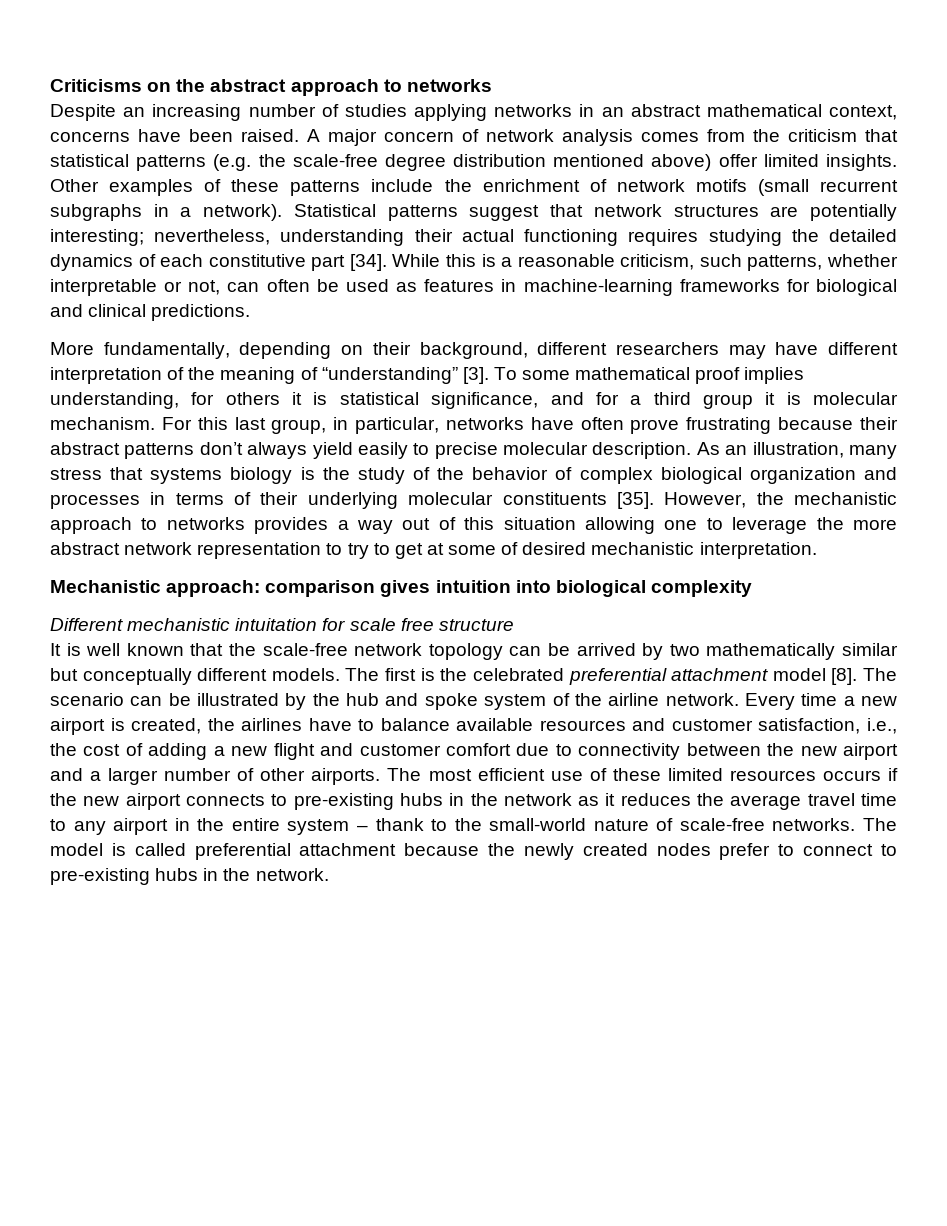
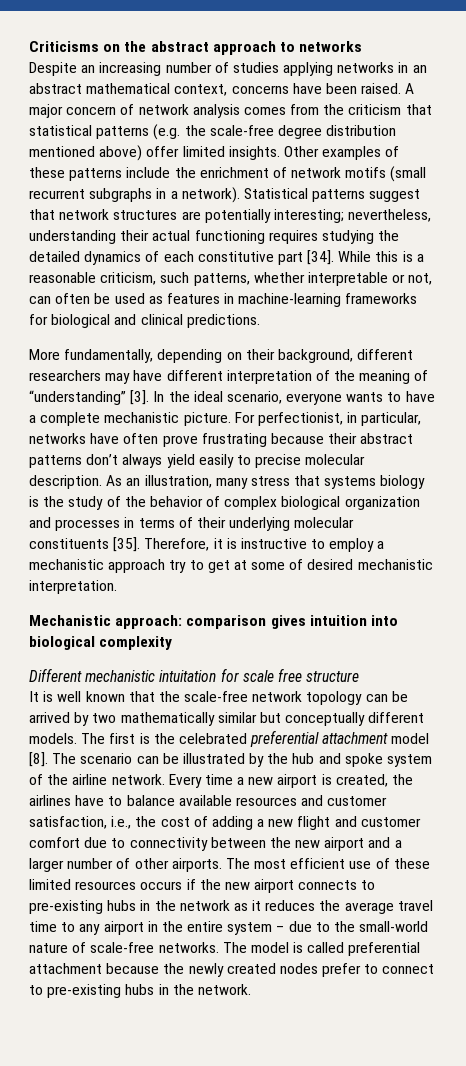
- To some mathematical proof implies understanding, for others it is statistical significance, and for a third group it is molecular mechanism. For this last group, in particular, networks have often prove frustrating because their abstract patterns don’t always yield easily to precise molecular description.
+ In the ideal scenario, everyone wants to have a complete mechanistic picture. For perfectionist, in particular, networks have often prove frustrating because their abstract patterns don’t always yield easily to precise molecular description.
- However, the mechanistic approach to networks provides a way out of this situation allowing one to leverage the more abstract network representation to try to get at some of desired mechanistic interpretation.
+ Therefore, it is instructive to employ a mechanistic approach try to get at some of desired mechanistic interpretation.
- The most efficient use of these limited resources occurs if the new airport connects to pre-existing hubs in the network as it reduces the average travel time to any airport in the entire system – thank to the small-world nature of scale-free networks.
+ The most efficient use of these limited resources occurs if the new airport connects to pre-existing hubs in the network as it reduces the average travel time to any airport in the entire system – due to the small-world nature of scale-free networks.

